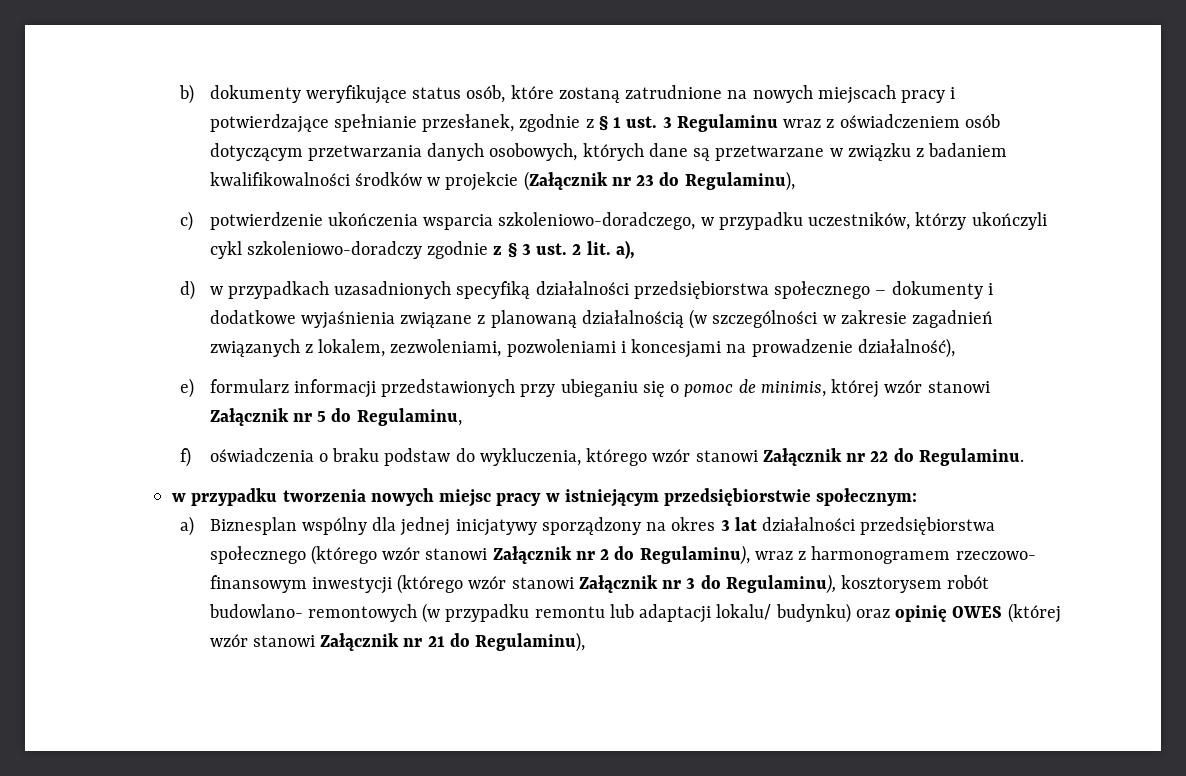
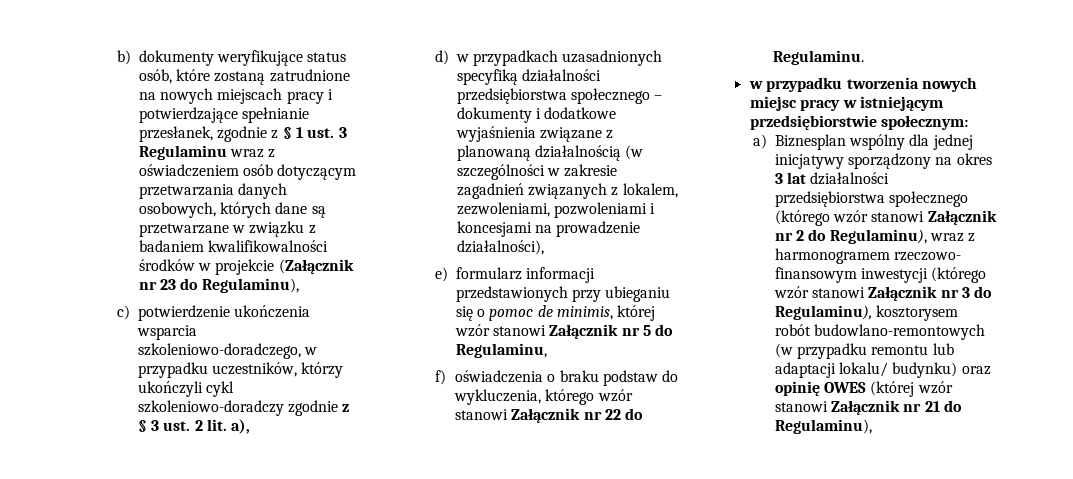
- d) w przypadkach uzasadnionych specyfiką działalności przedsiębiorstwa społecznego – dokumenty i dodatkowe wyjaśnienia związane z planowaną działalnością (w szczególności w zakresie zagadnień związanych z lokalem, zezwoleniami, pozwoleniami i koncesjami na prowadzenie działalność),
+ d) w przypadkach uzasadnionych specyfiką działalności przedsiębiorstwa społecznego – dokumenty i dodatkowe wyjaśnienia związane z planowaną działalnością (w szczególności w zakresie zagadnień związanych z lokalem, zezwoleniami, pozwoleniami i koncesjami na prowadzenie działalności),
- a) Biznesplan wspólny dla jednej inicjatywy sporządzony na okres 3 lat działalności przedsiębiorstwa społecznego (którego wzór stanowi Załącznik nr 2 do Regulaminu), wraz z harmonogramem rzeczowo- finansowym inwestycji (którego wzór stanowi Załącznik nr 3 do Regulaminu), kosztorysem robót budowlano- remontowych (w przypadku remontu lub adaptacji lokalu/ budynku) oraz opinię OWES (której wzór stanowi Załącznik nr 21 do Regulaminu),
+ a) Biznesplan wspólny dla jednej inicjatywy sporządzony na okres 3 lat działalności przedsiębiorstwa społecznego (którego wzór stanowi Załącznik nr 2 do Regulaminu), wraz z harmonogramem rzeczowo- finansowym inwestycji (którego wzór stanowi Załącznik nr 3 do Regulaminu), kosztorysem robót budowlano-remontowych (w przypadku remontu lub adaptacji lokalu/ budynku) oraz opinię OWES (której wzór stanowi Załącznik nr 21 do Regulaminu),

